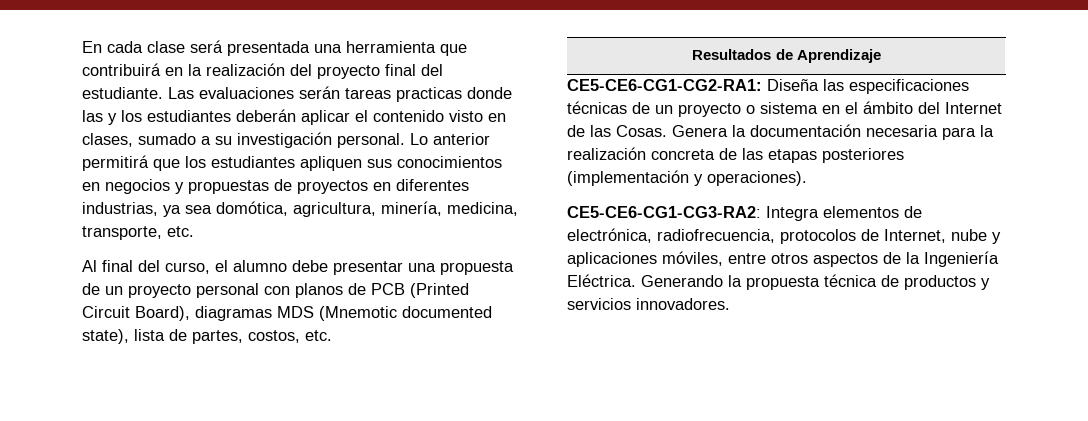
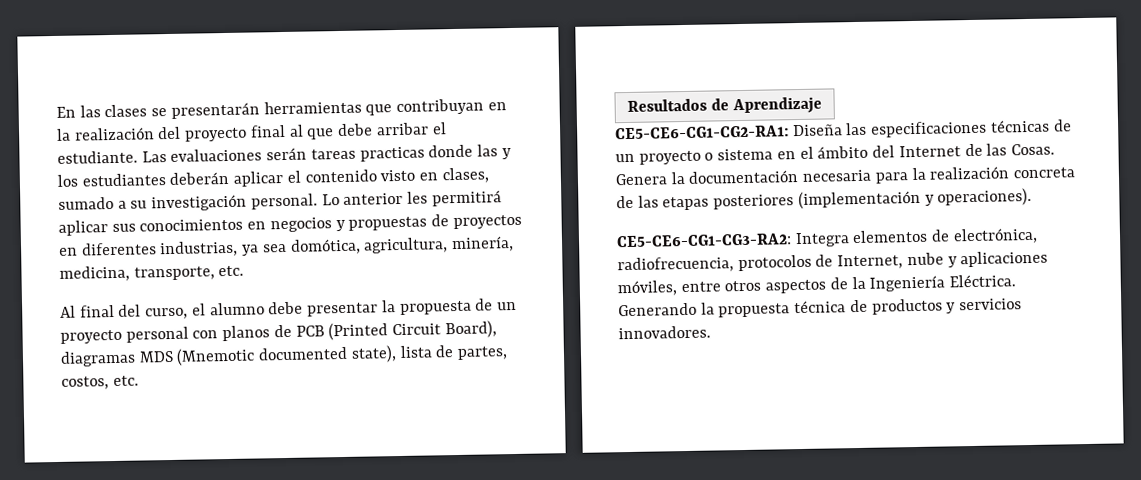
- En cada clase será presentada una herramienta que contribuirá en la realización del proyecto final del estudiante.
+ En las clases se presentarán herramientas que contribuyan en la realización del proyecto final al que debe arribar el estudiante.
- Lo anterior permitirá que los estudiantes apliquen sus conocimientos en negocios y propuestas de proyectos en diferentes industrias, ya sea domótica, agricultura, minería, medicina, transporte, etc.
+ Lo anterior les permitirá aplicar sus conocimientos en negocios y propuestas de proyectos en diferentes industrias, ya sea domótica, agricultura, minería, medicina, transporte, etc.
- Al final del curso, el alumno debe presentar una propuesta de un proyecto personal con planos de PCB (Printed Circuit Board), diagramas MDS (Mnemotic documented state), lista de partes, costos, etc.
+ Al final del curso, el alumno debe presentar la propuesta de un proyecto personal con planos de PCB (Printed Circuit Board), diagramas MDS (Mnemotic documented state), lista de partes, costos, etc.

